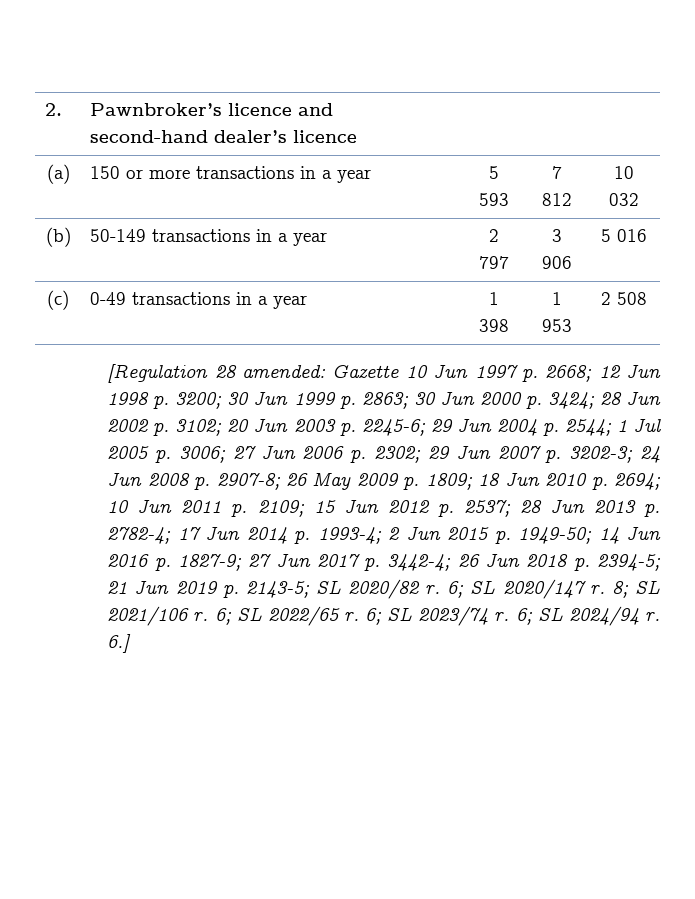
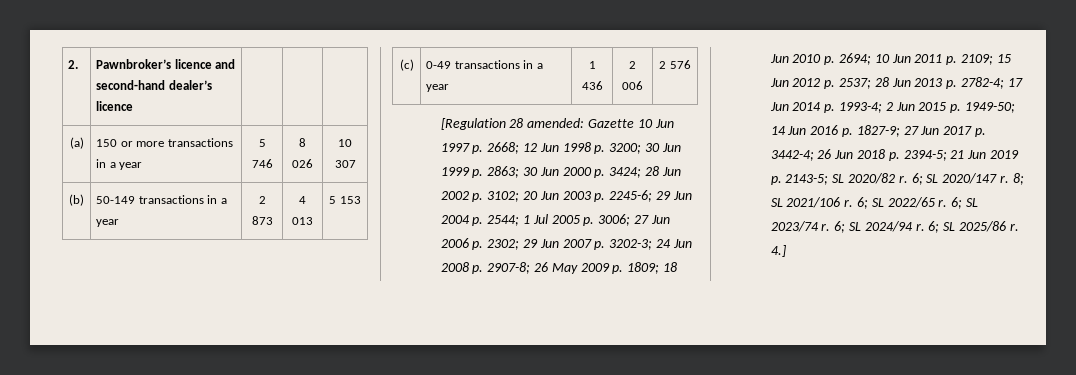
- (a) | 150 or more transactions in a year | 5 593 | 7 812 | 10 032
+ (a) | 150 or more transactions in a year | 5 746 | 8 026 | 10 307
- (b) | 50-149 transactions in a year | 2 797 | 3 906 | 5 016
+ (b) | 50-149 transactions in a year | 2 873 | 4 013 | 5 153
- (c) | 0-49 transactions in a year | 1 398 | 1 953 | 2 508
+ (c) | 0-49 transactions in a year | 1 436 | 2 006 | 2 576
- 6.]
+ 6; SL 2025/86 r. 4.]

